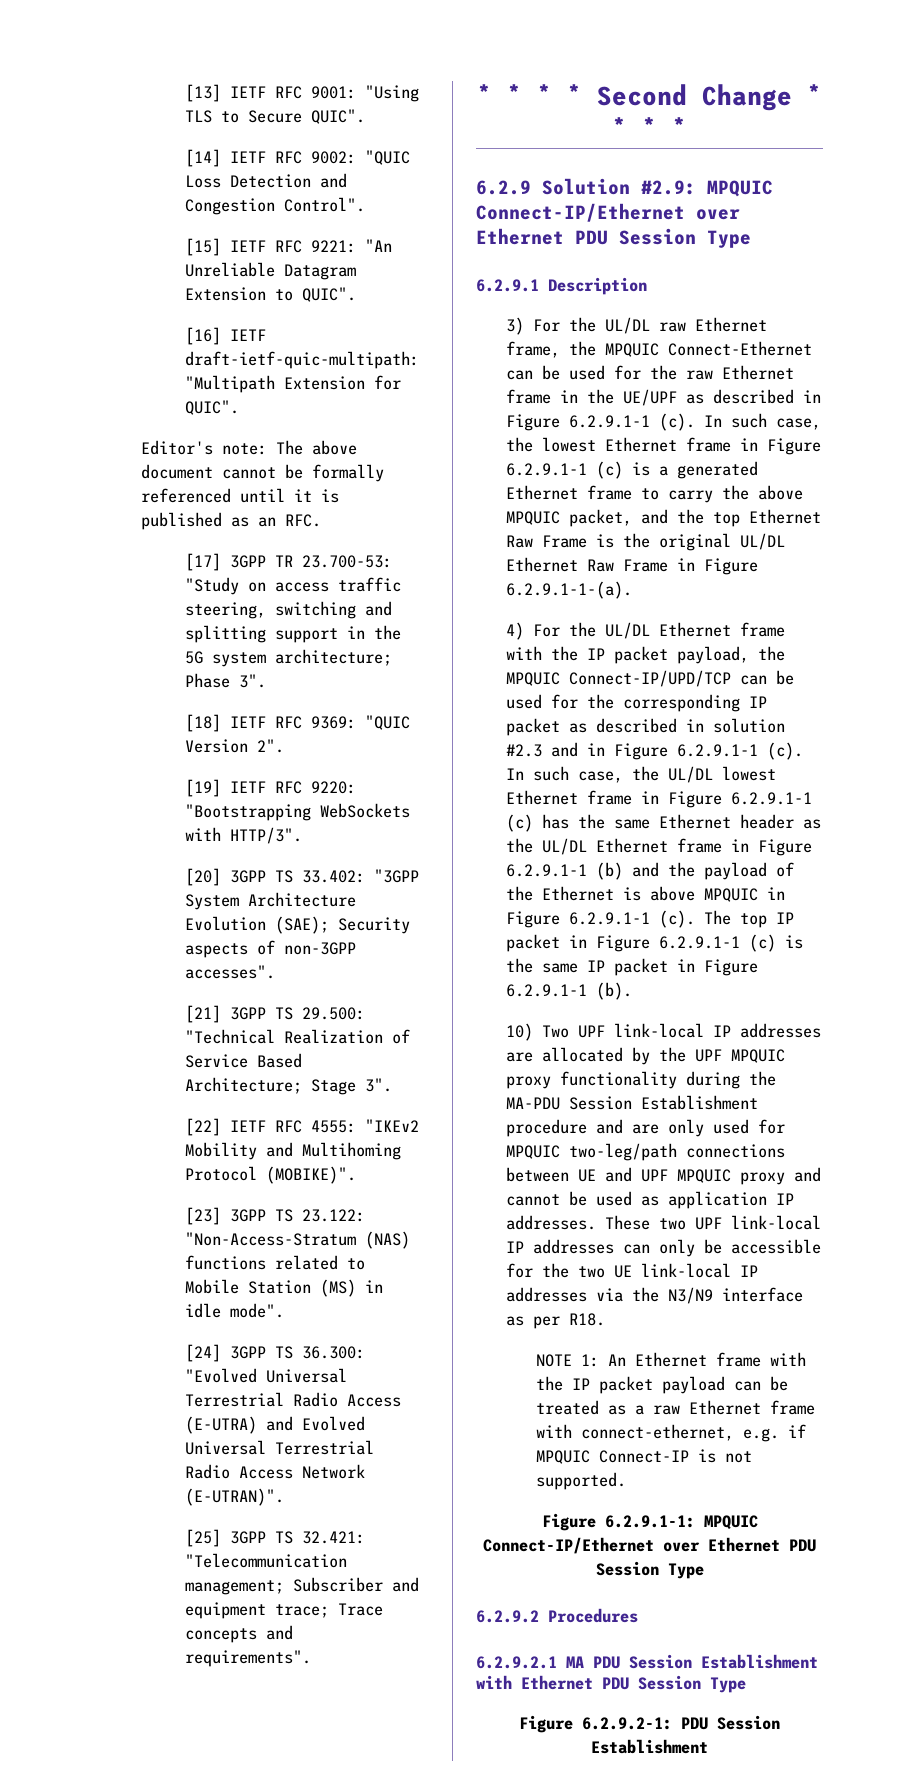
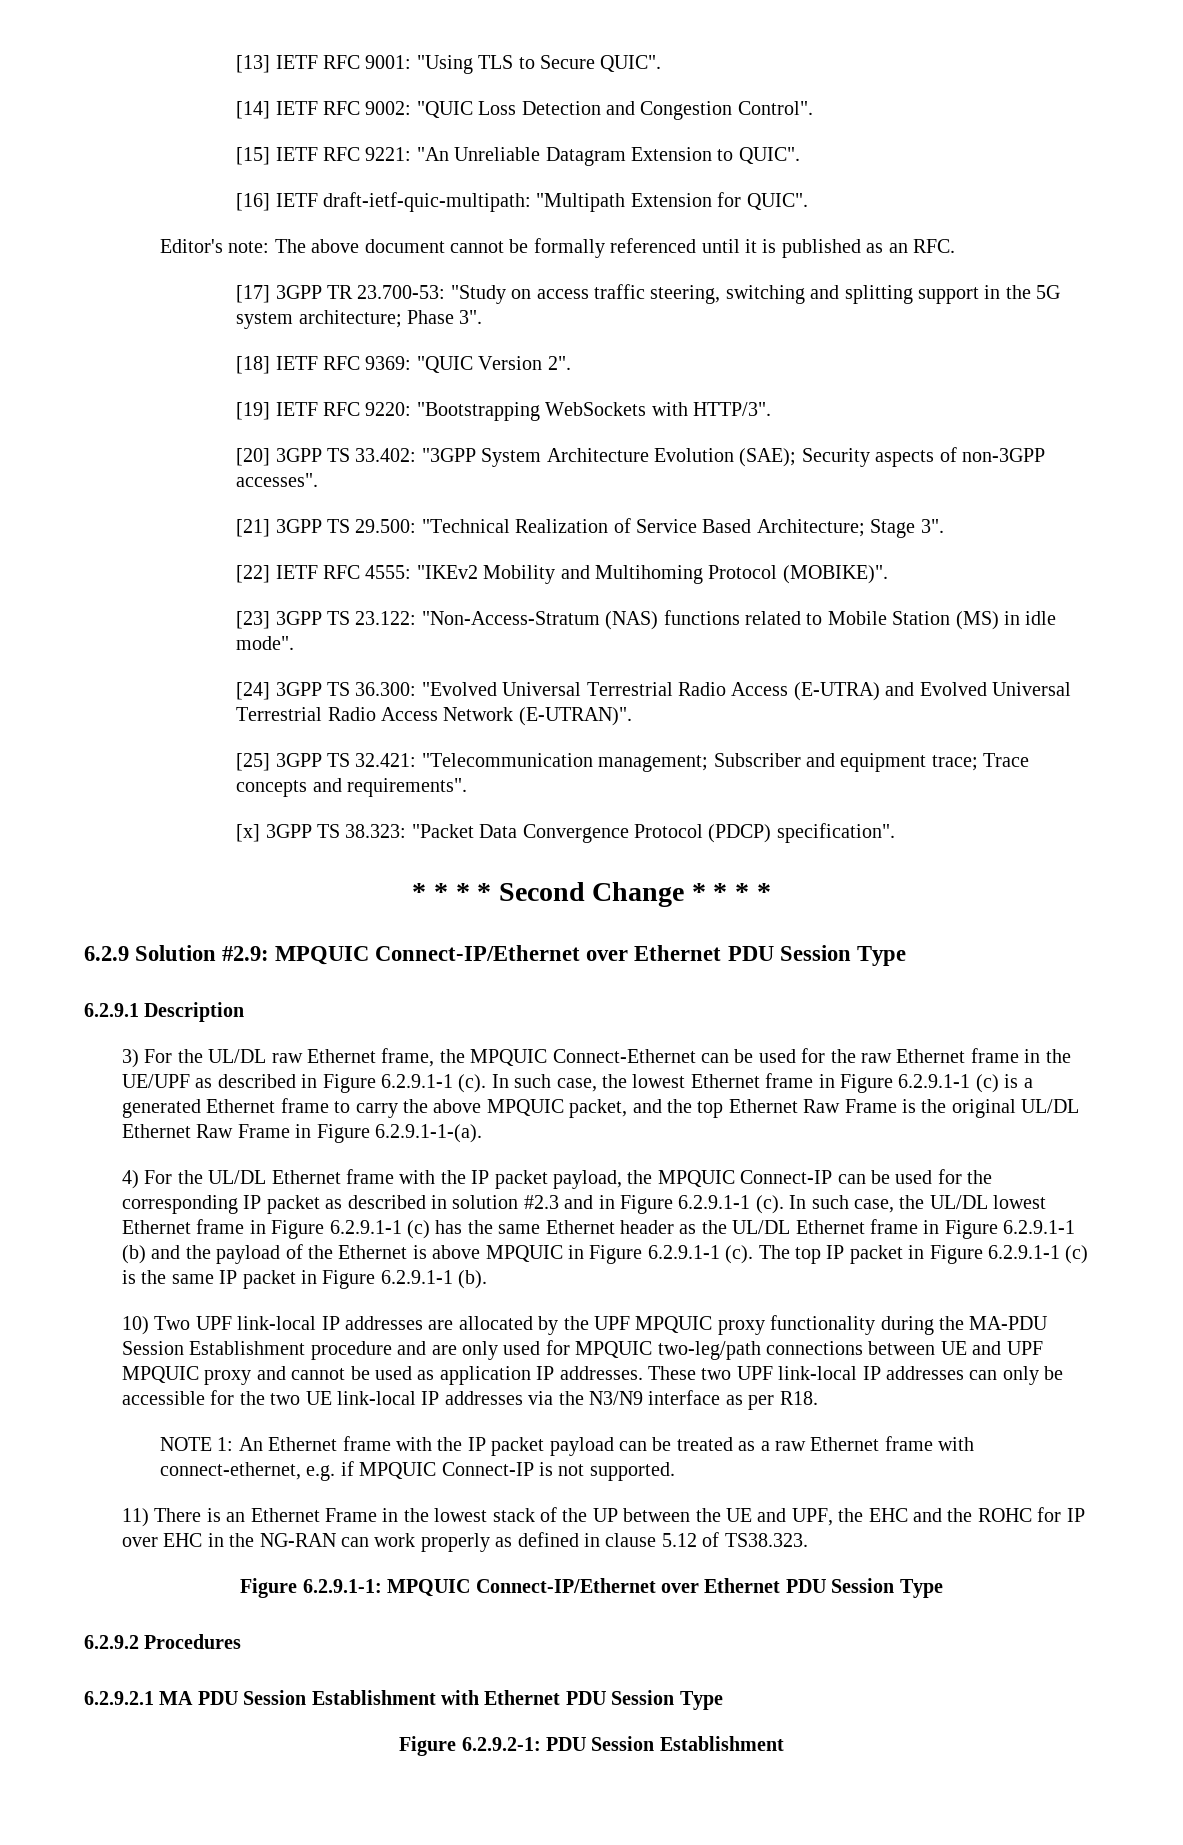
+ [x] 3GPP TS 38.323: "Packet Data Convergence Protocol (PDCP) specification".
- 4) For the UL/DL Ethernet frame with the IP packet payload, the MPQUIC Connect-IP/UPD/TCP can be used for the corresponding IP packet as described in solution #2.3 and in Figure 6.2.9.1-1 (c).
+ 4) For the UL/DL Ethernet frame with the IP packet payload, the MPQUIC Connect-IP can be used for the corresponding IP packet as described in solution #2.3 and in Figure 6.2.9.1-1 (c).
+ 11) There is an Ethernet Frame in the lowest stack of the UP between the UE and UPF, the EHC and the ROHC for IP over EHC in the NG-RAN can work properly as defined in clause 5.12 of TS38.323.

